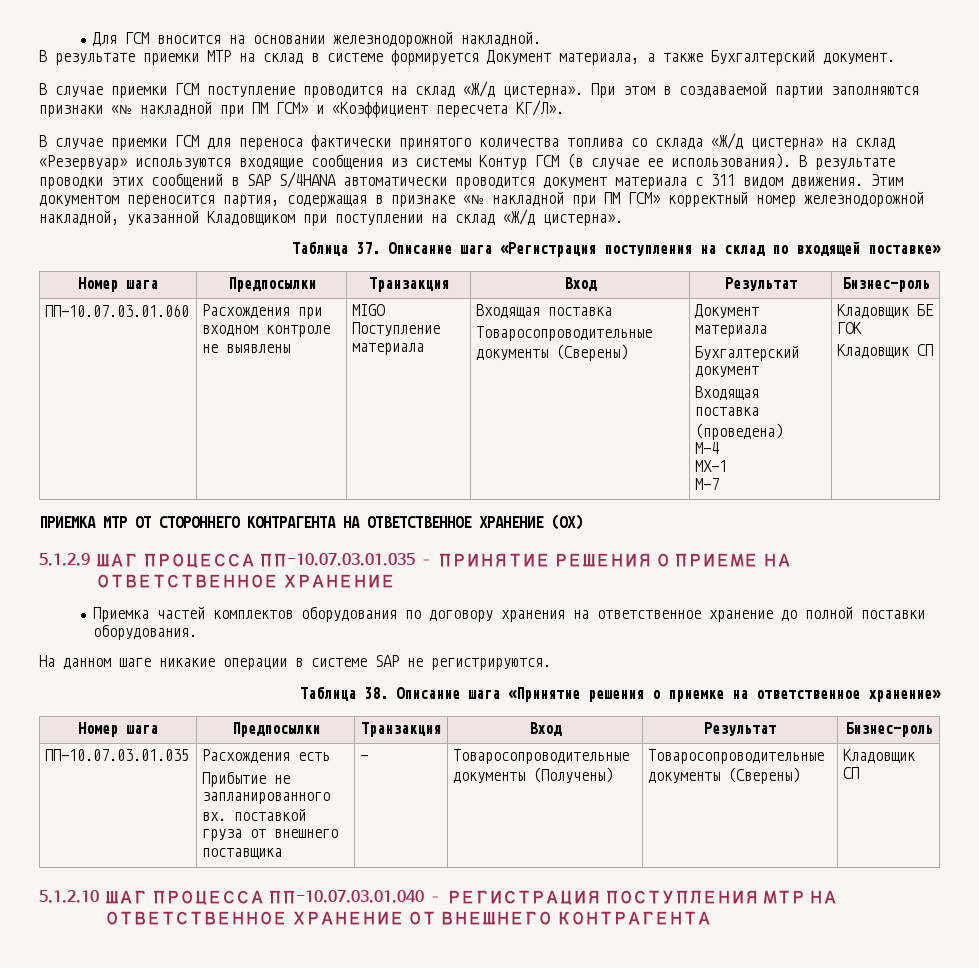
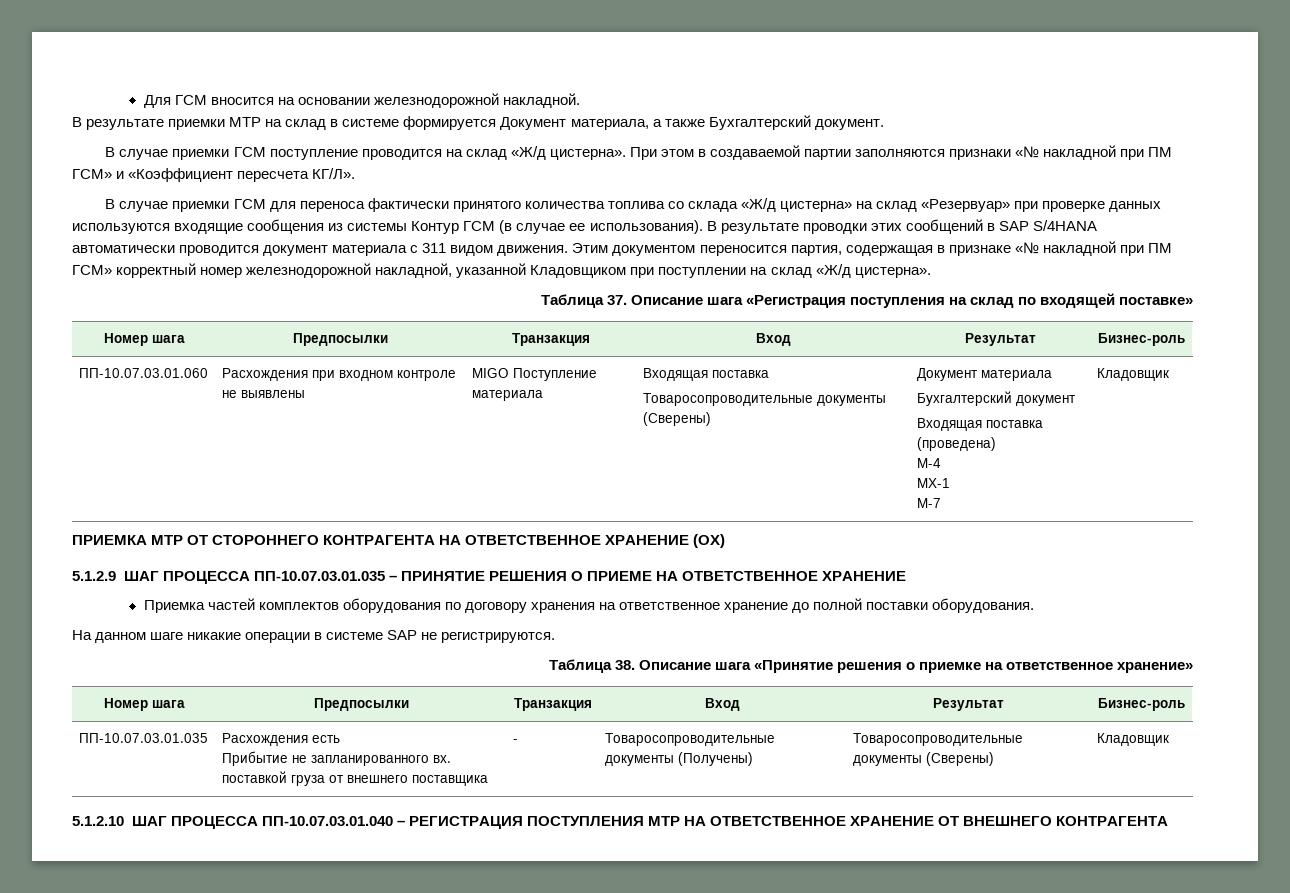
- В случае приемки ГСМ для переноса фактически принятого количества топлива со склада «Ж/д цистерна» на склад «Резервуар» используются входящие сообщения из системы Контур ГСМ (в случае ее использования).
+ В случае приемки ГСМ для переноса фактически принятого количества топлива со склада «Ж/д цистерна» на склад «Резервуар» при проверке данных используются входящие сообщения из системы Контур ГСМ (в случае ее использования).
  ПП-10.07.03.01.060 | Расхождения при входном контроле не выявлены | MIGO Поступление материала | Входящая поставка
  Товаросопроводительные документы (Сверены) | Документ материала
  Бухгалтерский документ
  Входящая поставка (проведена)
  М-4
  МХ-1
- М-7 | Кладовщик БЕ ГОК
- Кладовщик СП
+ М-7 | Кладовщик
  ПП-10.07.03.01.035 | Расхождения есть
- Прибытие не запланированного вх. поставкой груза от внешнего поставщика | - | Товаросопроводительные документы (Получены) | Товаросопроводительные документы (Сверены) | Кладовщик СП
+ Прибытие не запланированного вх. поставкой груза от внешнего поставщика | - | Товаросопроводительные документы (Получены) | Товаросопроводительные документы (Сверены) | Кладовщик

